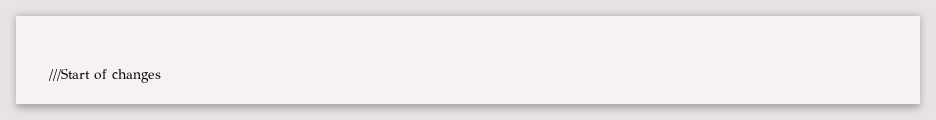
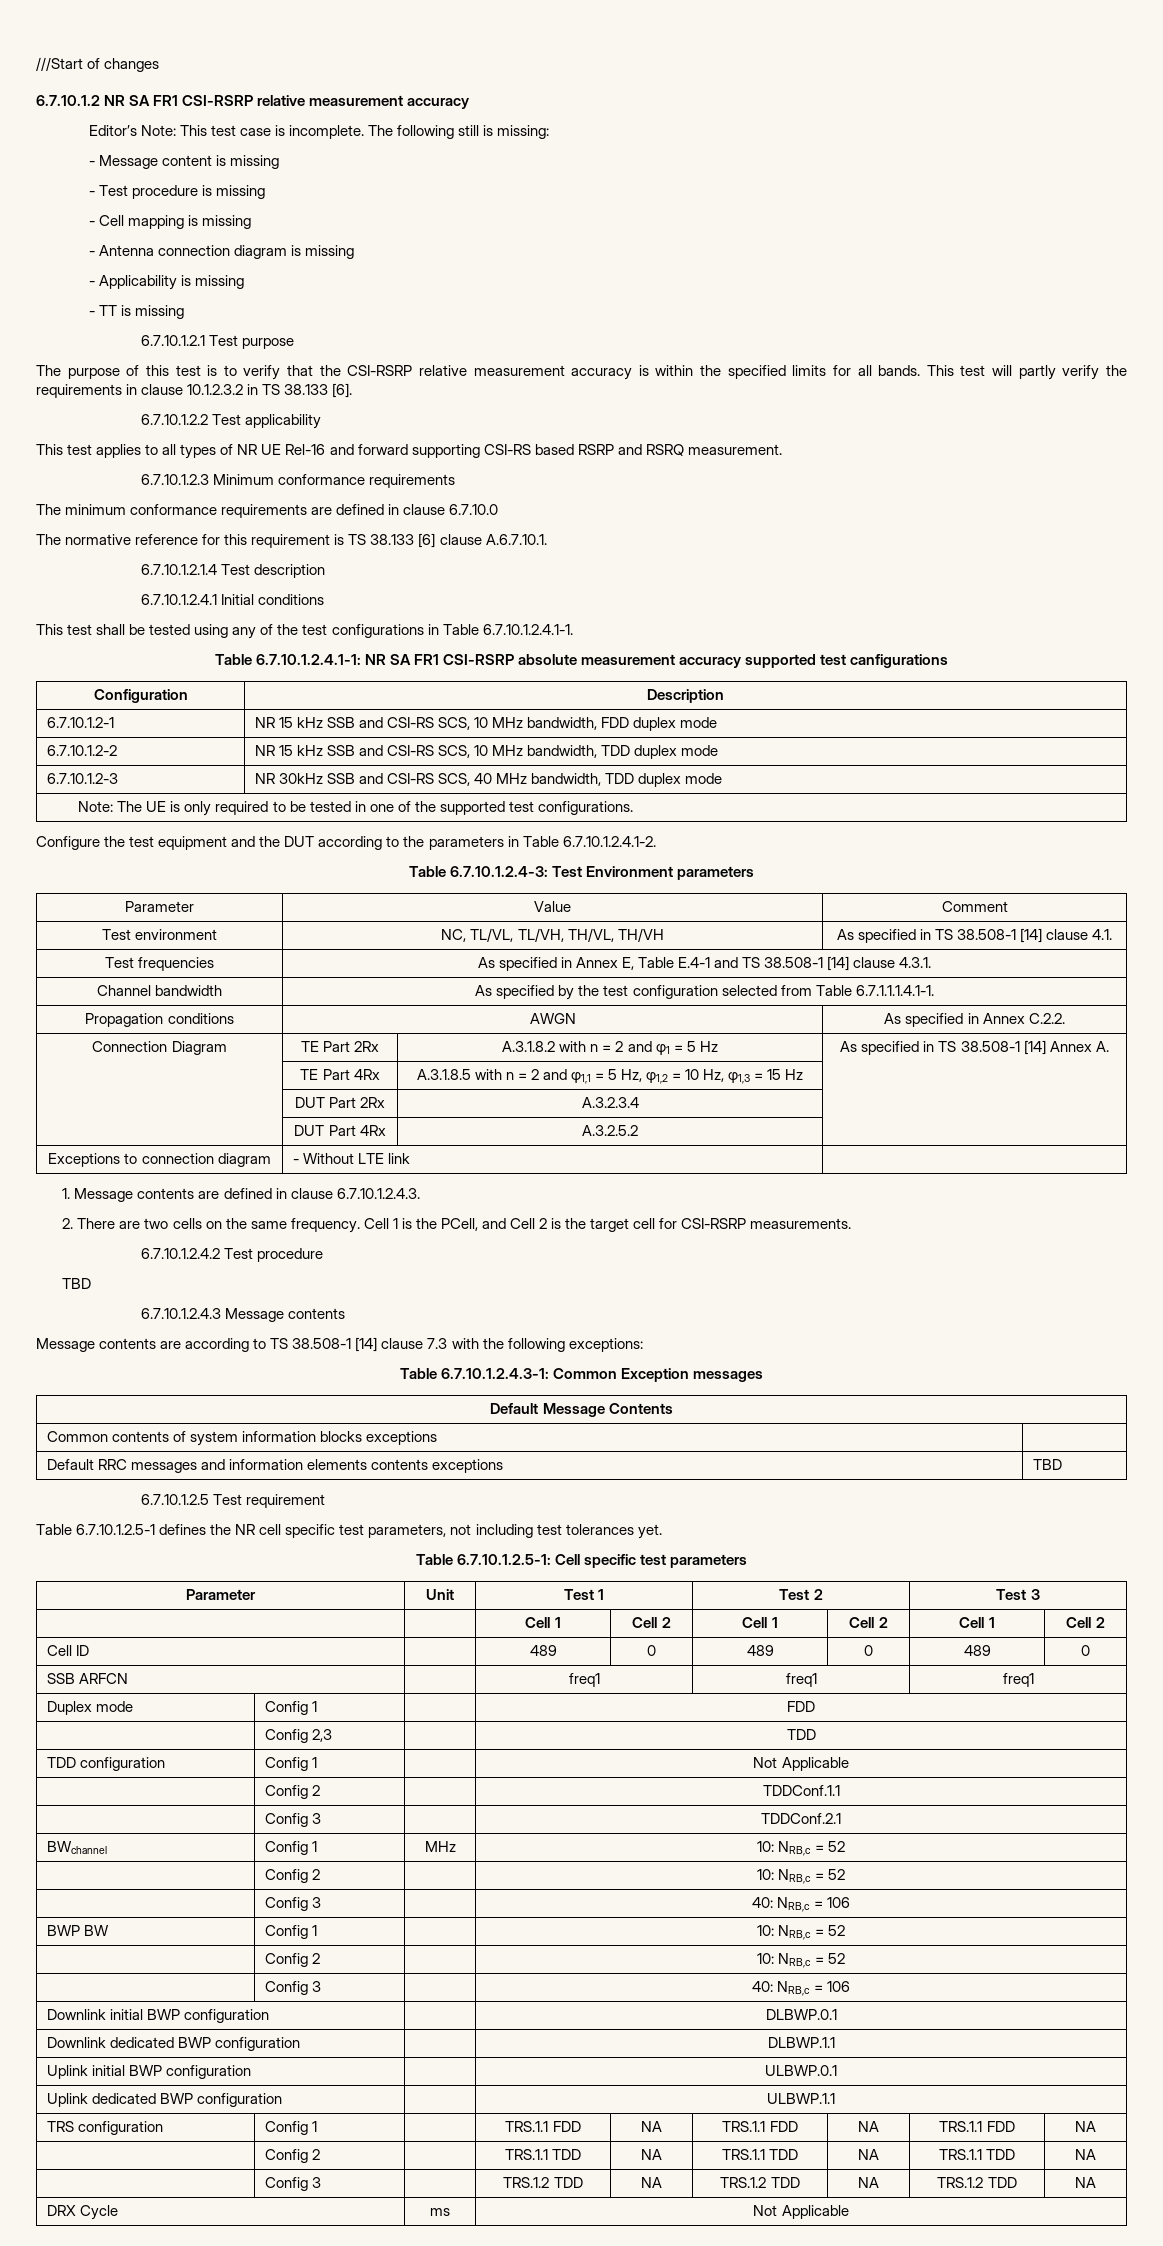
+ 6.7.10.1.2 NR SA FR1 CSI-RSRP relative measurement accuracy
+ Editor’s Note: This test case is incomplete. The following still is missing:
+ - Message content is missing
+ - Test procedure is missing
+ - Cell mapping is missing
+ - Antenna connection diagram is missing
+ - Applicability is missing
+ - TT is missing
+ 6.7.10.1.2.1 Test purpose
+ The purpose of this test is to verify that the CSI-RSRP relative measurement accuracy is within the specified limits for all bands. This test will partly verify the requirements in clause 10.1.2.3.2 in TS 38.133 [6].
+ 6.7.10.1.2.2 Test applicability
+ This test applies to all types of NR UE Rel-16 and forward supporting CSI-RS based RSRP and RSRQ measurement.
+ 6.7.10.1.2.3 Minimum conformance requirements
+ The minimum conformance requirements are defined in clause 6.7.10.0
+ The normative reference for this requirement is TS 38.133 [6] clause A.6.7.10.1.
+ 6.7.10.1.2.1.4 Test description
+ 6.7.10.1.2.4.1 Initial conditions
+ This test shall be tested using any of the test configurations in Table 6.7.10.1.2.4.1-1.
+ Table 6.7.10.1.2.4.1-1: NR SA FR1 CSI-RSRP absolute measurement accuracy supported test canfigurations
+ Configuration | Description
+ 6.7.10.1.2-1 | NR 15 kHz SSB and CSI-RS SCS, 10 MHz bandwidth, FDD duplex mode
+ 6.7.10.1.2-2 | NR 15 kHz SSB and CSI-RS SCS, 10 MHz bandwidth, TDD duplex mode
+ 6.7.10.1.2-3 | NR 30kHz SSB and CSI-RS SCS, 40 MHz bandwidth, TDD duplex mode
+ Note: The UE is only required to be tested in one of the supported test configurations.
+ Configure the test equipment and the DUT according to the parameters in Table 6.7.10.1.2.4.1-2.
+ Table 6.7.10.1.2.4-3: Test Environment parameters
+ Parameter | Value | Comment
+ Test environment | NC, TL/VL, TL/VH, TH/VL, TH/VH | As specified in TS 38.508-1 [14] clause 4.1.
+ Test frequencies | As specified in Annex E, Table E.4-1 and TS 38.508-1 [14] clause 4.3.1.
+ Channel bandwidth | As specified by the test configuration selected from Table 6.7.1.1.1.4.1-1.
+ Propagation conditions | AWGN | As specified in Annex C.2.2.
+ Connection Diagram | TE Part 2Rx | A.3.1.8.2 with n = 2 and φ1 = 5 Hz | As specified in TS 38.508-1 [14] Annex A.
+ | TE Part 4Rx | A.3.1.8.5 with n = 2 and φ1,1 = 5 Hz, φ1,2 = 10 Hz, φ1,3 = 15 Hz |
+ | DUT Part 2Rx | A.3.2.3.4 |
+ | DUT Part 4Rx | A.3.2.5.2 |
+ Exceptions to connection diagram | - Without LTE link |
+ 1. Message contents are defined in clause 6.7.10.1.2.4.3.
+ 2. There are two cells on the same frequency. Cell 1 is the PCell, and Cell 2 is the target cell for CSI-RSRP measurements.
+ 6.7.10.1.2.4.2 Test procedure
+ TBD
+ 6.7.10.1.2.4.3 Message contents
+ Message contents are according to TS 38.508-1 [14] clause 7.3 with the following exceptions:
+ Table 6.7.10.1.2.4.3-1: Common Exception messages
+ Default Message Contents
+ Common contents of system information blocks exceptions |
+ Default RRC messages and information elements contents exceptions | TBD
+ 6.7.10.1.2.5 Test requirement
+ Table 6.7.10.1.2.5-1 defines the NR cell specific test parameters, not including test tolerances yet.
+ Table 6.7.10.1.2.5-1: Cell specific test parameters
+ Parameter | Unit | Test 1 | Test 2 | Test 3
+ | | Cell 1 | Cell 2 | Cell 1 | Cell 2 | Cell 1 | Cell 2
+ Cell ID | | 489 | 0 | 489 | 0 | 489 | 0
+ SSB ARFCN | | freq1 | freq1 | freq1
+ Duplex mode | Config 1 | | FDD
+ | Config 2,3 | | TDD
+ TDD configuration | Config 1 | | Not Applicable
+ | Config 2 | | TDDConf.1.1
+ | Config 3 | | TDDConf.2.1
+ BWchannel | Config 1 | MHz | 10: NRB,c = 52
+ | Config 2 | | 10: NRB,c = 52
+ | Config 3 | | 40: NRB,c = 106
+ BWP BW | Config 1 | | 10: NRB,c = 52
+ | Config 2 | | 10: NRB,c = 52
+ | Config 3 | | 40: NRB,c = 106
+ Downlink initial BWP configuration | | DLBWP.0.1
+ Downlink dedicated BWP configuration | | DLBWP.1.1
+ Uplink initial BWP configuration | | ULBWP.0.1
+ Uplink dedicated BWP configuration | | ULBWP.1.1
+ TRS configuration | Config 1 | | TRS.1.1 FDD | NA | TRS.1.1 FDD | NA | TRS.1.1 FDD | NA
+ | Config 2 | | TRS.1.1 TDD | NA | TRS.1.1 TDD | NA | TRS.1.1 TDD | NA
+ | Config 3 | | TRS.1.2 TDD | NA | TRS.1.2 TDD | NA | TRS.1.2 TDD | NA
+ DRX Cycle | ms | Not Applicable

